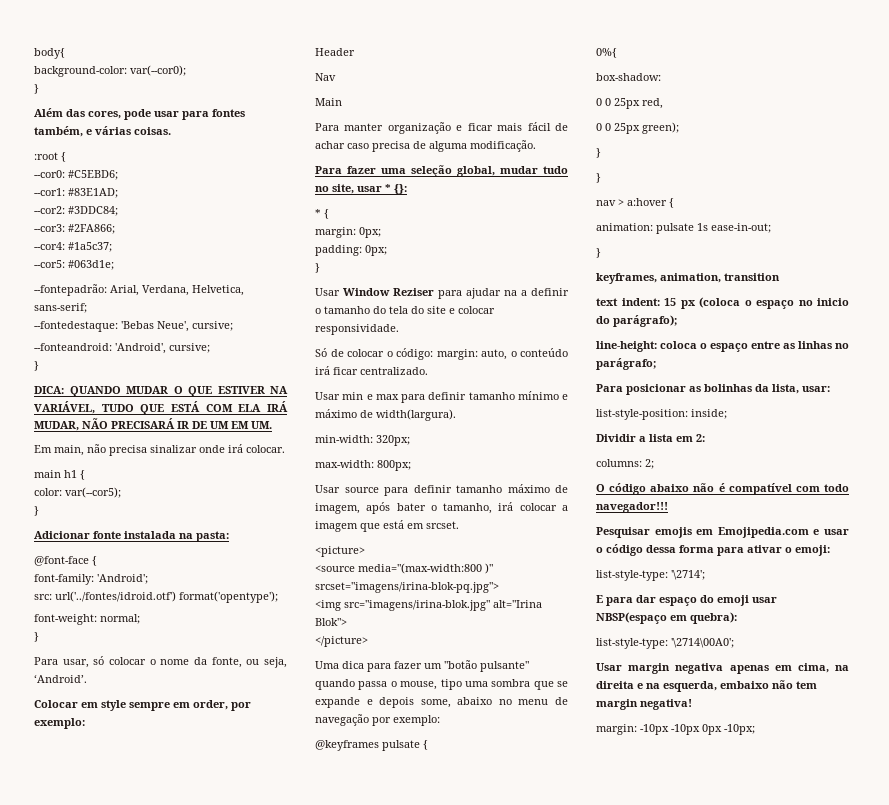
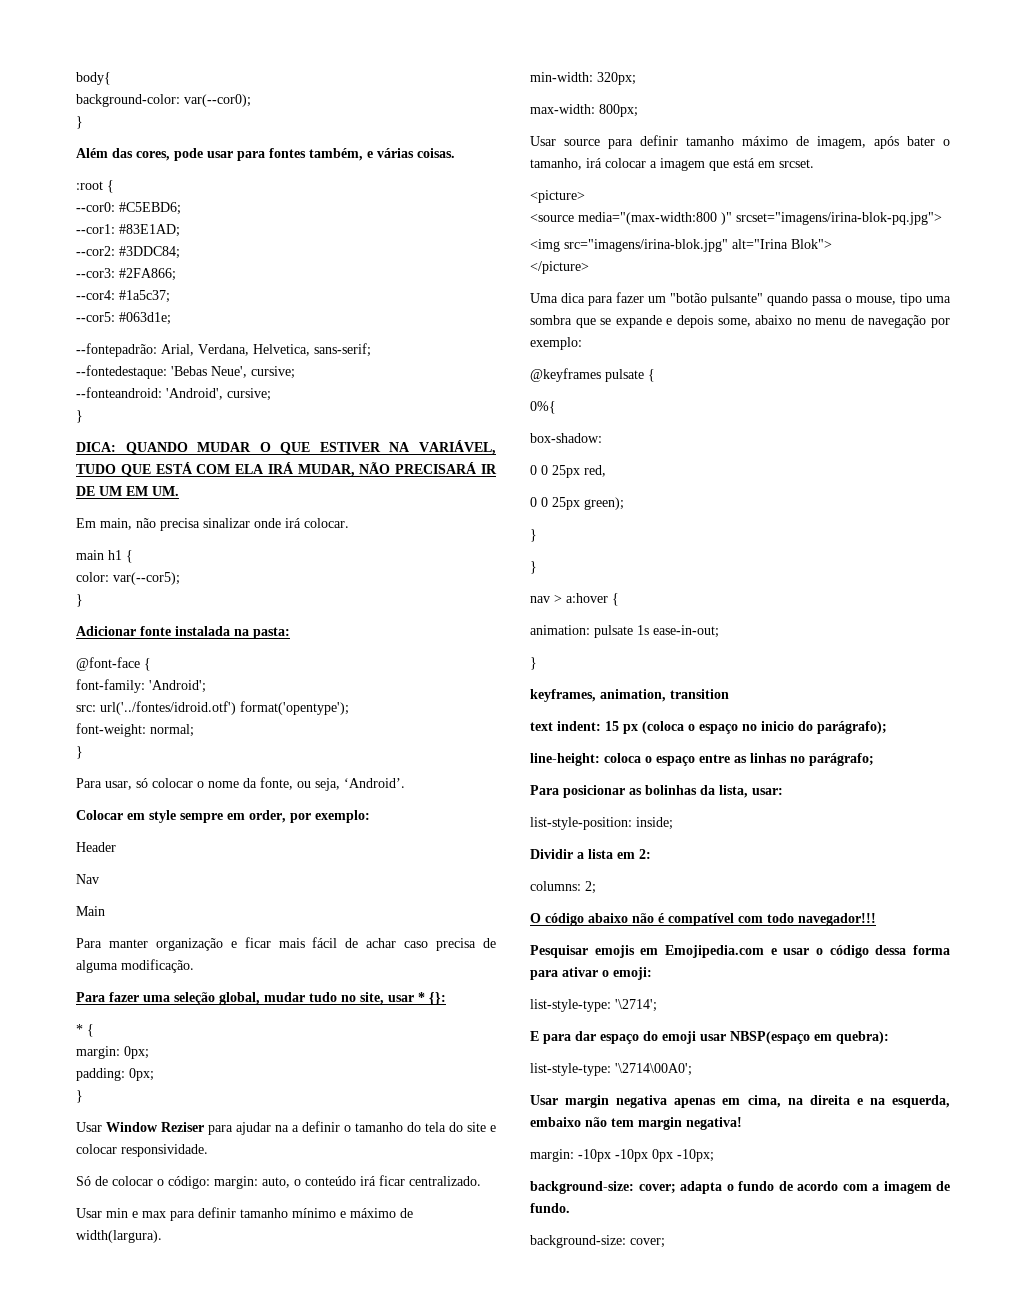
+ background-size: cover; adapta o fundo de acordo com a imagem de fundo.
+ background-size: cover;

